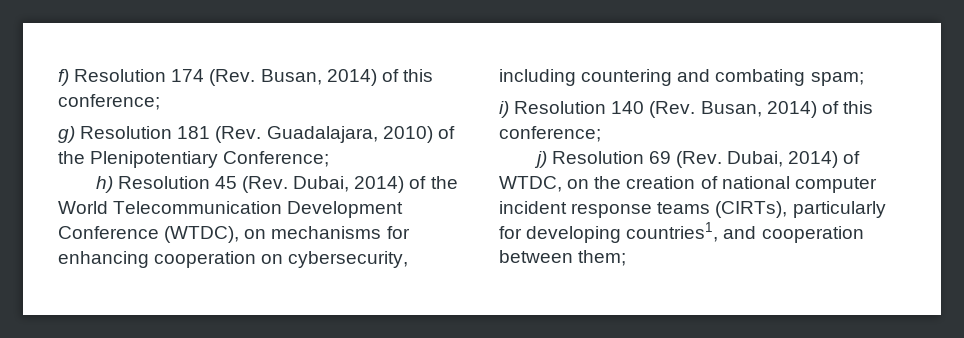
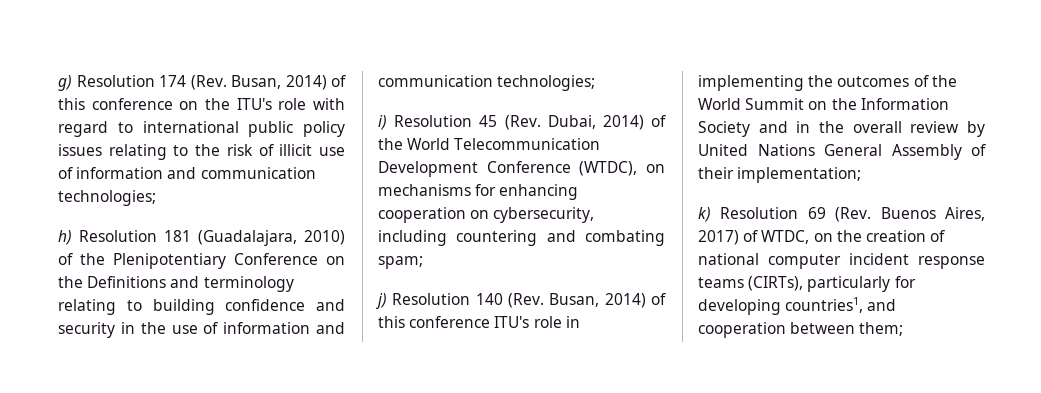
- f) Resolution 174 (Rev. Busan, 2014) of this conference;
- g) Resolution 181 (Rev. Guadalajara, 2010) of the Plenipotentiary Conference;
- h) Resolution 45 (Rev. Dubai, 2014) of the World Telecommunication Development Conference (WTDC), on mechanisms for enhancing cooperation on cybersecurity, including countering and combating spam;
+ g) Resolution 174 (Rev. Busan, 2014) of this conference on the ITU's role with regard to international public policy issues relating to the risk of illicit use of information and communication technologies;
+ h) Resolution 181 (Guadalajara, 2010) of the Plenipotentiary Conference on the Definitions and terminology relating to building confidence and security in the use of information and communication technologies;
+ i) Resolution 45 (Rev. Dubai, 2014) of the World Telecommunication Development Conference (WTDC), on mechanisms for enhancing cooperation on cybersecurity, including countering and combating spam;
- i) Resolution 140 (Rev. Busan, 2014) of this conference;
- j) Resolution 69 (Rev. Dubai, 2014) of WTDC, on the creation of national computer incident response teams (CIRTs), particularly for developing countries1, and cooperation between them;
+ j) Resolution 140 (Rev. Busan, 2014) of this conference ITU's role in implementing the outcomes of the World Summit on the Information Society and in the overall review by United Nations General Assembly of their implementation;
+ k) Resolution 69 (Rev. Buenos Aires, 2017) of WTDC, on the creation of national computer incident response teams (CIRTs), particularly for developing countries1, and cooperation between them;

